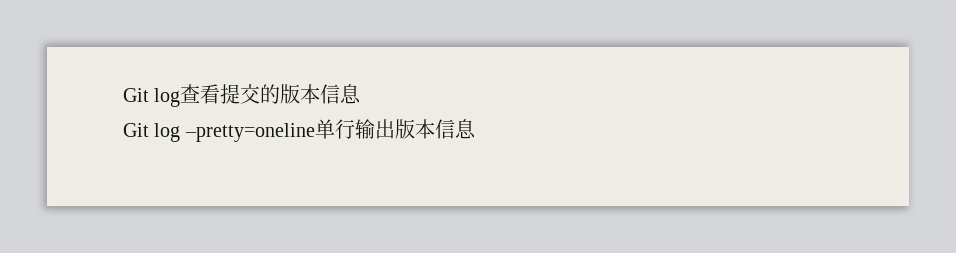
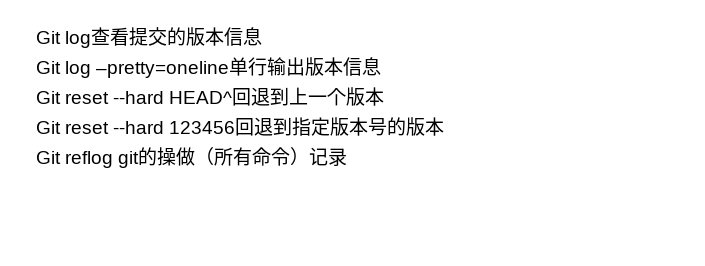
+ Git reset --hard HEAD^回退到上一个版本
+ Git reset --hard 123456回退到指定版本号的版本
+ Git reflog git的操做（所有命令）记录

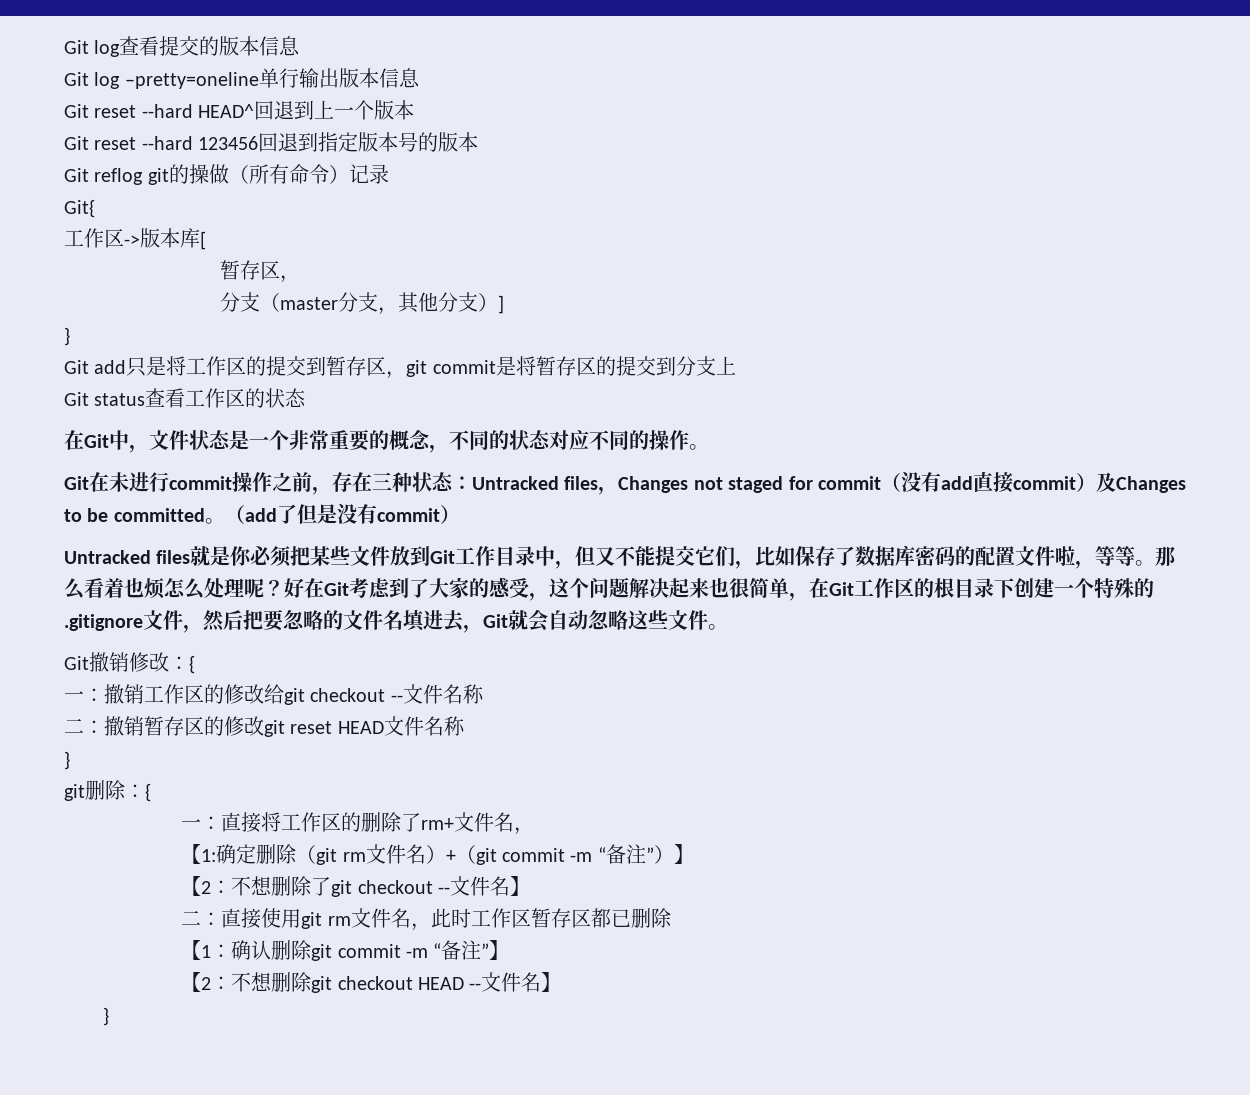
+ Git{
+ 工作区->版本库[
+ 暂存区，
+ 分支（master分支，其他分支）]
+ }
+ Git add只是将工作区的提交到暂存区，git commit是将暂存区的提交到分支上
+ Git status查看工作区的状态
+ 在Git中，文件状态是一个非常重要的概念，不同的状态对应不同的操作。
+ Git在未进行commit操作之前，存在三种状态：Untracked files，Changes not staged for commit（没有add直接commit）及Changes to be committed。（add了但是没有commit）
+ Untracked files就是你必须把某些文件放到Git工作目录中，但又不能提交它们，比如保存了数据库密码的配置文件啦，等等。那么看着也烦怎么处理呢？好在Git考虑到了大家的感受，这个问题解决起来也很简单，在Git工作区的根目录下创建一个特殊的.gitignore文件，然后把要忽略的文件名填进去，Git就会自动忽略这些文件。
+ Git撤销修改：{
+ 一：撤销工作区的修改给git checkout --文件名称
+ 二：撤销暂存区的修改git reset HEAD文件名称
+ }
+ git删除：{
+ 一：直接将工作区的删除了rm+文件名，
+ 【1:确定删除（git rm文件名）+（git commit -m “备注”）】
+ 【2：不想删除了git checkout --文件名】
+ 二：直接使用git rm文件名，此时工作区暂存区都已删除
+ 【1：确认删除git commit -m “备注”】
+ 【2：不想删除git checkout HEAD --文件名】
+ }

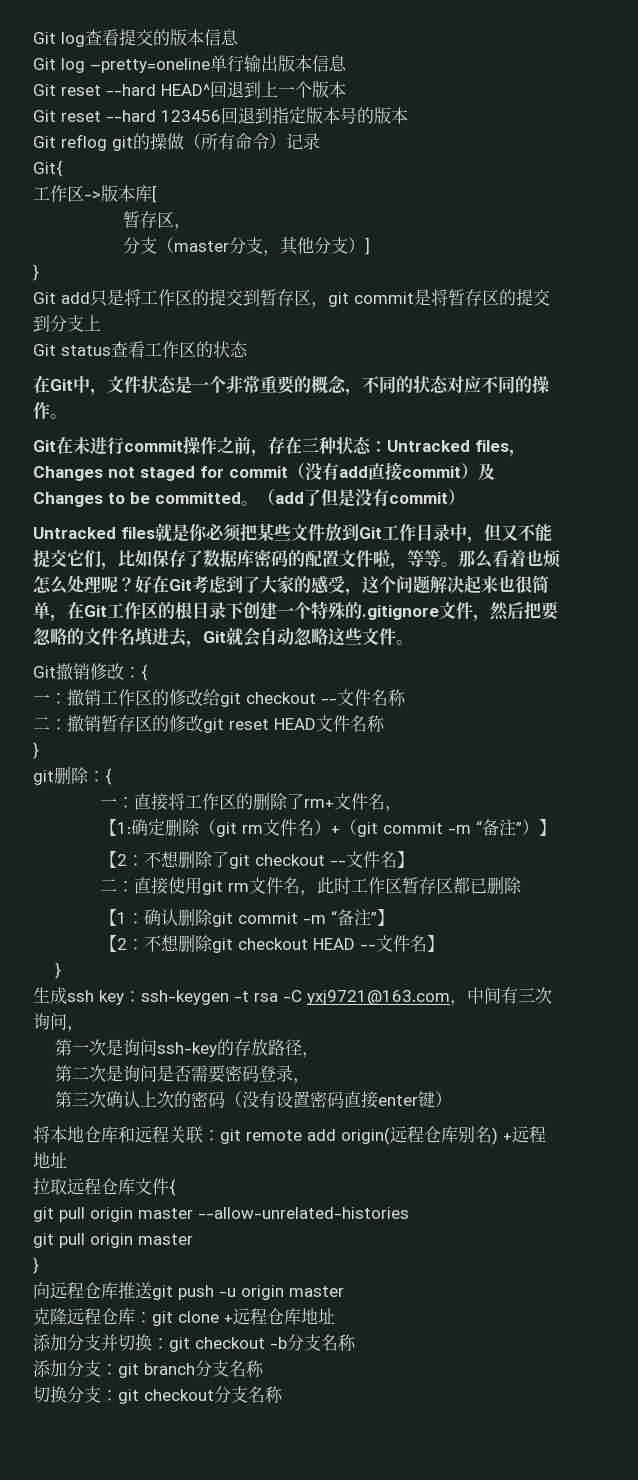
+ 生成ssh key：ssh-keygen -t rsa -C yxj9721@163.com，中间有三次询问，
+ 第一次是询问ssh-key的存放路径，
+ 第二次是询问是否需要密码登录，
+ 第三次确认上次的密码（没有设置密码直接enter键）
+ 将本地仓库和远程关联：git remote add origin(远程仓库别名) +远程地址
+ 拉取远程仓库文件{
+ git pull origin master --allow-unrelated-histories
+ git pull origin master
+ }
+ 向远程仓库推送git push -u origin master
+ 克隆远程仓库：git clone +远程仓库地址
+ 添加分支并切换：git checkout -b分支名称
+ 添加分支：git branch分支名称
+ 切换分支：git checkout分支名称

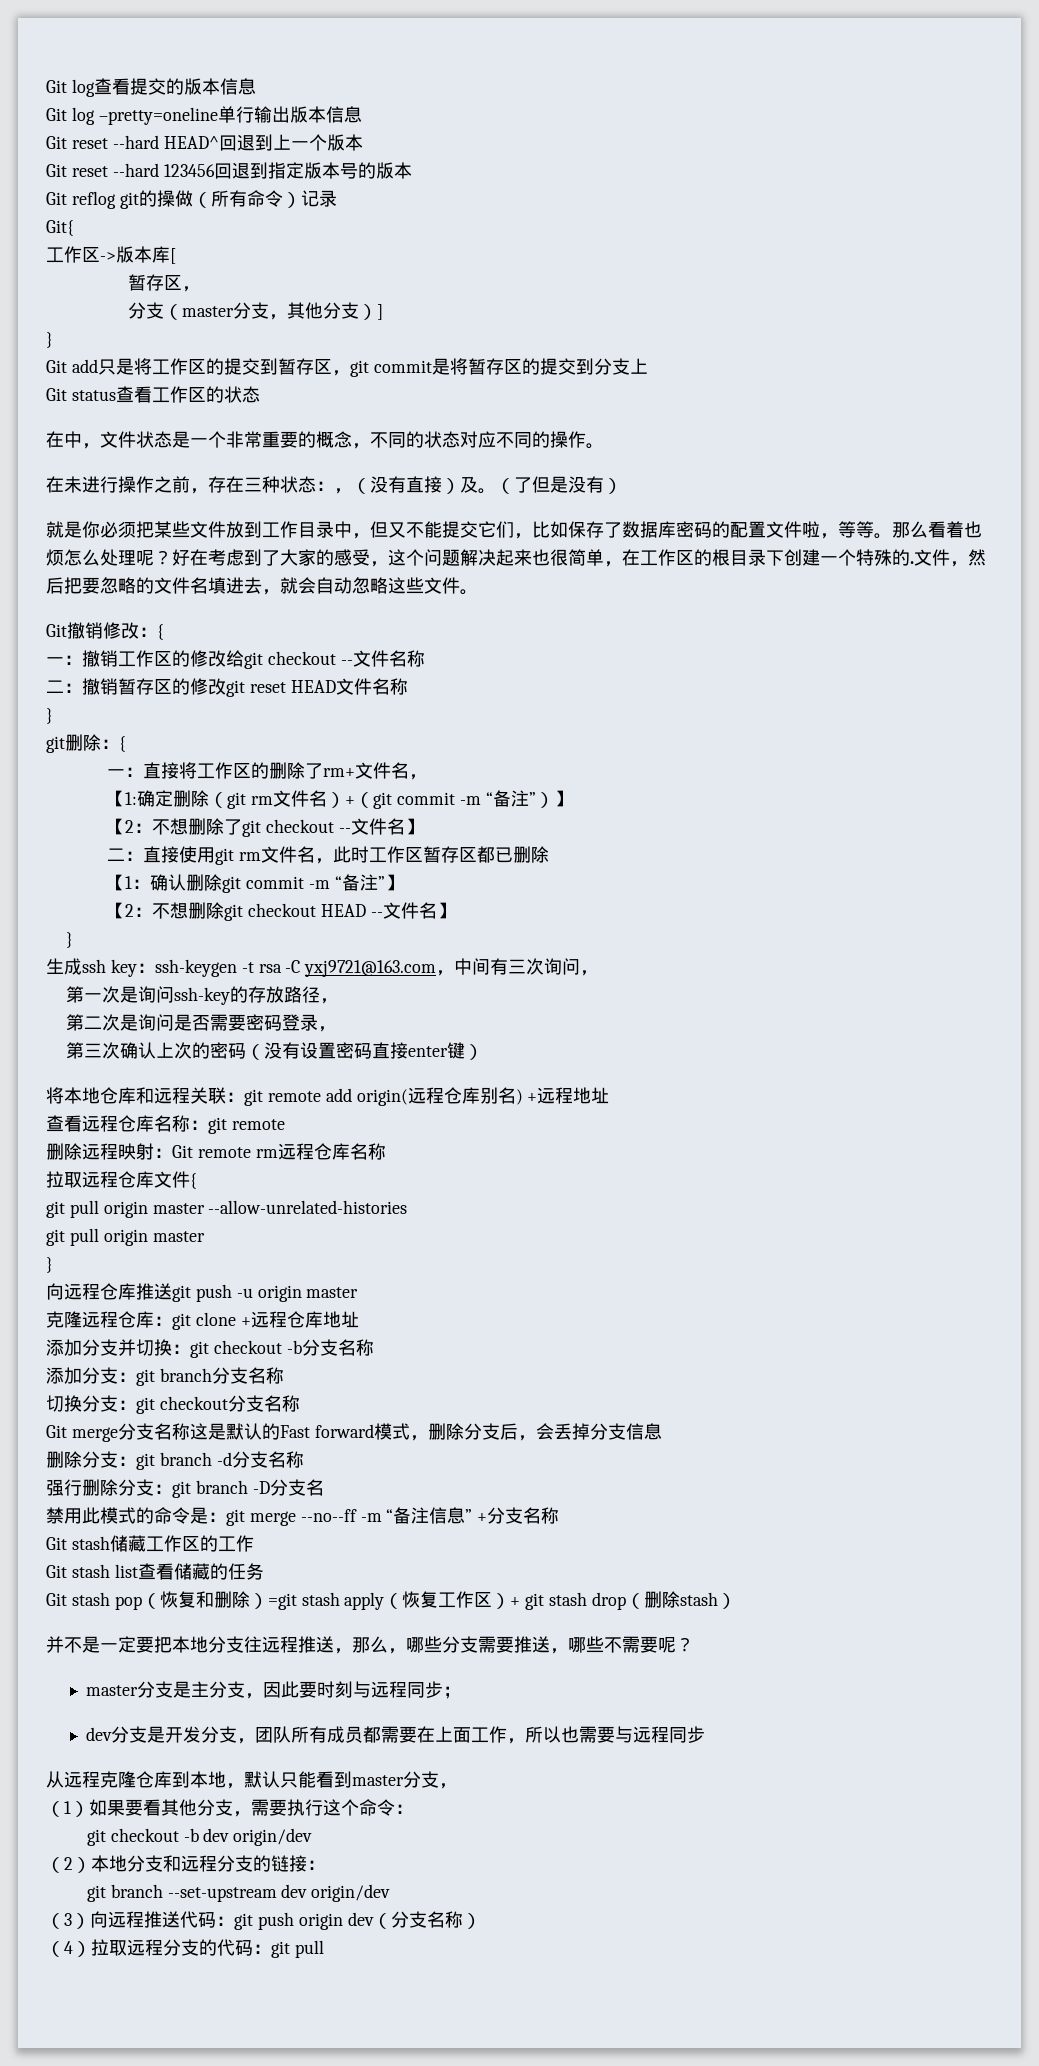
- 在Git中，文件状态是一个非常重要的概念，不同的状态对应不同的操作。
+ 在中，文件状态是一个非常重要的概念，不同的状态对应不同的操作。
- Git在未进行commit操作之前，存在三种状态：Untracked files，Changes not staged for commit（没有add直接commit）及Changes to be committed。（add了但是没有commit）
- Untracked files就是你必须把某些文件放到Git工作目录中，但又不能提交它们，比如保存了数据库密码的配置文件啦，等等。
+ 在未进行操作之前，存在三种状态：，（没有直接）及。（了但是没有）
+ 就是你必须把某些文件放到工作目录中，但又不能提交它们，比如保存了数据库密码的配置文件啦，等等。
- 好在Git考虑到了大家的感受，这个问题解决起来也很简单，在Git工作区的根目录下创建一个特殊的.gitignore文件，然后把要忽略的文件名填进去，Git就会自动忽略这些文件。
+ 好在考虑到了大家的感受，这个问题解决起来也很简单，在工作区的根目录下创建一个特殊的.文件，然后把要忽略的文件名填进去，就会自动忽略这些文件。
+ 查看远程仓库名称：git remote
+ 删除远程映射：Git remote rm远程仓库名称
+ Git merge分支名称这是默认的Fast forward模式，删除分支后，会丢掉分支信息
+ 删除分支：git branch -d分支名称
+ 强行删除分支：git branch -D分支名
+ 禁用此模式的命令是：git merge --no--ff -m “备注信息” +分支名称
+ Git stash储藏工作区的工作
+ Git stash list查看储藏的任务
+ Git stash pop（恢复和删除）=git stash apply（恢复工作区）+ git stash drop（删除stash）
+ 并不是一定要把本地分支往远程推送，那么，哪些分支需要推送，哪些不需要呢？
+ master分支是主分支，因此要时刻与远程同步；
+ dev分支是开发分支，团队所有成员都需要在上面工作，所以也需要与远程同步
+ 从远程克隆仓库到本地，默认只能看到master分支，
+ （1）如果要看其他分支，需要执行这个命令：
+ git checkout -b dev origin/dev
+ （2）本地分支和远程分支的链接：
+ git branch --set-upstream dev origin/dev
+ （3）向远程推送代码：git push origin dev（分支名称）
+ （4）拉取远程分支的代码：git pull

